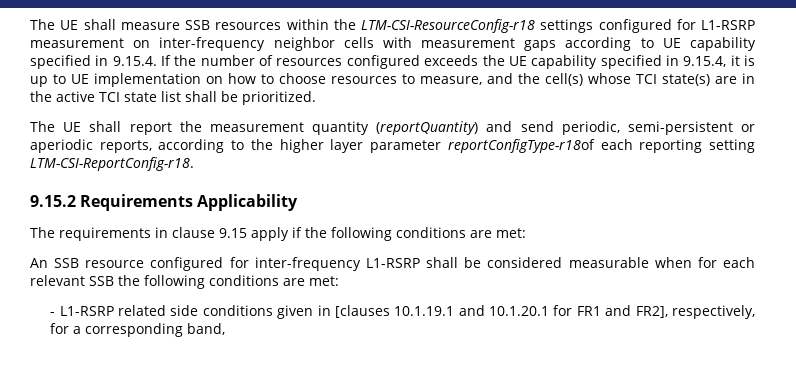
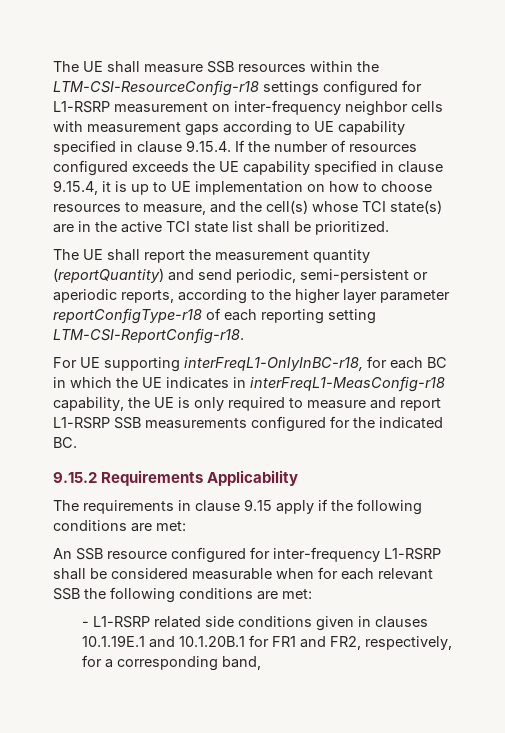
- The UE shall measure SSB resources within the LTM-CSI-ResourceConfig-r18 settings configured for L1-RSRP measurement on inter-frequency neighbor cells with measurement gaps according to UE capability specified in 9.15.4. If the number of resources configured exceeds the UE capability specified in 9.15.4, it is up to UE implementation on how to choose resources to measure, and the cell(s) whose TCI state(s) are in the active TCI state list shall be prioritized.
+ The UE shall measure SSB resources within the LTM-CSI-ResourceConfig-r18 settings configured for L1-RSRP measurement on inter-frequency neighbor cells with measurement gaps according to UE capability specified in clause 9.15.4. If the number of resources configured exceeds the UE capability specified in clause 9.15.4, it is up to UE implementation on how to choose resources to measure, and the cell(s) whose TCI state(s) are in the active TCI state list shall be prioritized.
- The UE shall report the measurement quantity (reportQuantity) and send periodic, semi-persistent or aperiodic reports, according to the higher layer parameter reportConfigType-r18of each reporting setting LTM-CSI-ReportConfig-r18.
+ The UE shall report the measurement quantity (reportQuantity) and send periodic, semi-persistent or aperiodic reports, according to the higher layer parameter reportConfigType-r18 of each reporting setting LTM-CSI-ReportConfig-r18.
+ For UE supporting interFreqL1-OnlyInBC-r18, for each BC in which the UE indicates in interFreqL1-MeasConfig-r18 capability, the UE is only required to measure and report L1-RSRP SSB measurements configured for the indicated BC.
- - L1-RSRP related side conditions given in [clauses 10.1.19.1 and 10.1.20.1 for FR1 and FR2], respectively, for a corresponding band,
+ - L1-RSRP related side conditions given in clauses 10.1.19E.1 and 10.1.20B.1 for FR1 and FR2, respectively, for a corresponding band,

